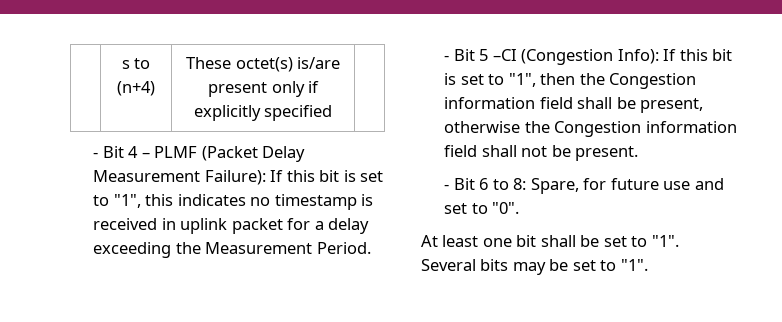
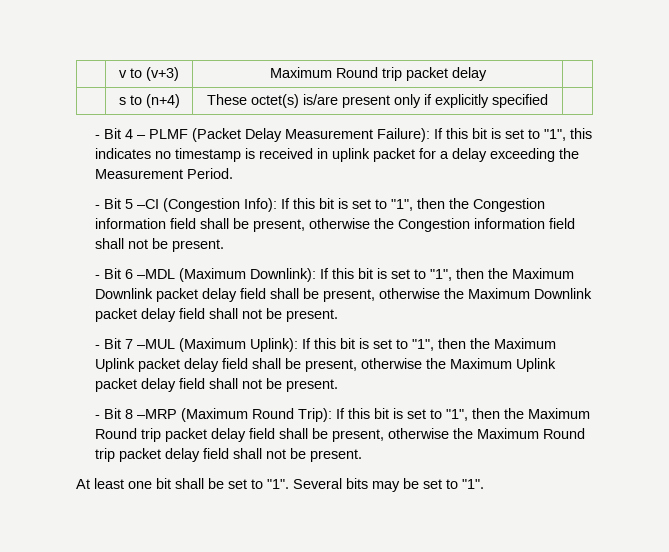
+ | v to (v+3) | Maximum Round trip packet delay |
- - Bit 6 to 8: Spare, for future use and set to "0".
+ - Bit 6 –MDL (Maximum Downlink): If this bit is set to "1", then the Maximum Downlink packet delay field shall be present, otherwise the Maximum Downlink packet delay field shall not be present.
+ - Bit 7 –MUL (Maximum Uplink): If this bit is set to "1", then the Maximum Uplink packet delay field shall be present, otherwise the Maximum Uplink packet delay field shall not be present.
+ - Bit 8 –MRP (Maximum Round Trip): If this bit is set to "1", then the Maximum Round trip packet delay field shall be present, otherwise the Maximum Round trip packet delay field shall not be present.

